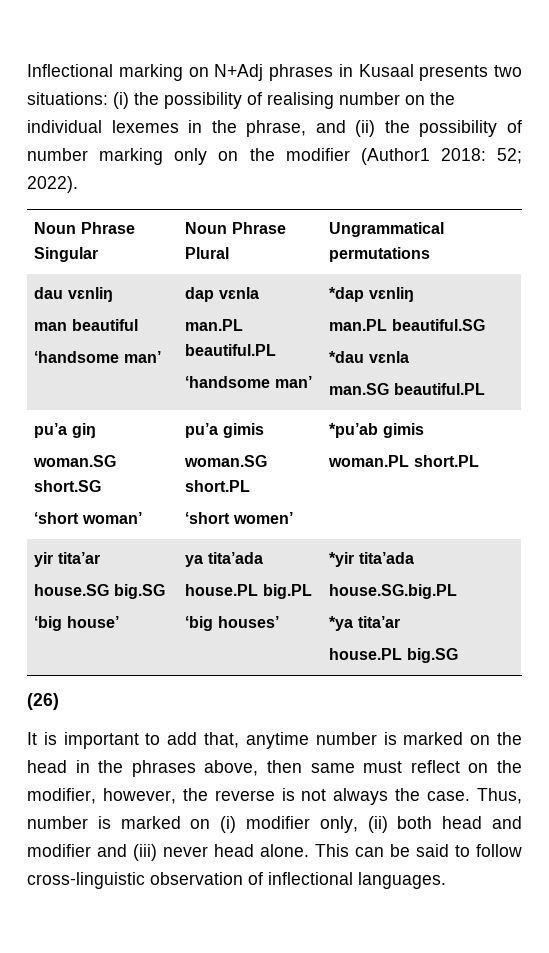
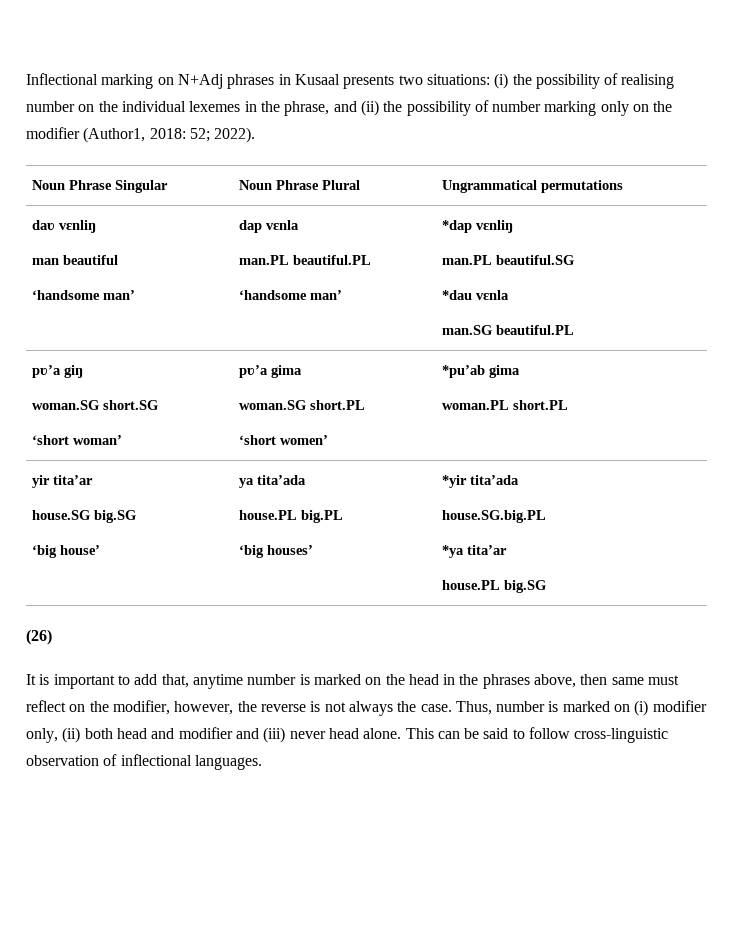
- Inflectional marking on N+Adj phrases in Kusaal presents two situations: (i) the possibility of realising number on the individual lexemes in the phrase, and (ii) the possibility of number marking only on the modifier (Author1 2018: 52; 2022).
+ Inflectional marking on N+Adj phrases in Kusaal presents two situations: (i) the possibility of realising number on the individual lexemes in the phrase, and (ii) the possibility of number marking only on the modifier (Author1, 2018: 52; 2022).
- dau vɛnliŋ
+ daʋ vɛnliŋ
- pu’a giŋ
+ pʋ’a giŋ
  woman.SG short.SG
- ‘short woman’ | pu’a gimis
+ ‘short woman’ | pʋ’a gima
  woman.SG short.PL
- ‘short women’ | *pu’ab gimis
+ ‘short women’ | *pu’ab gima

